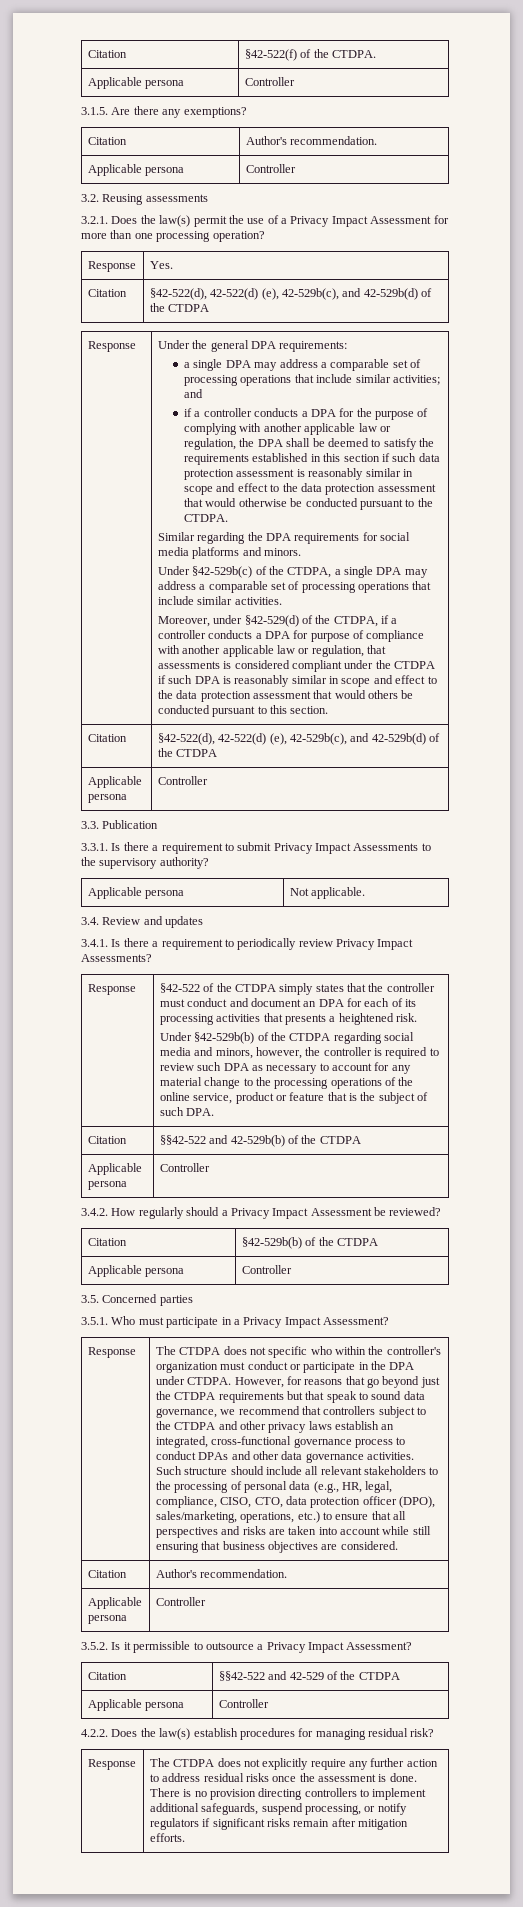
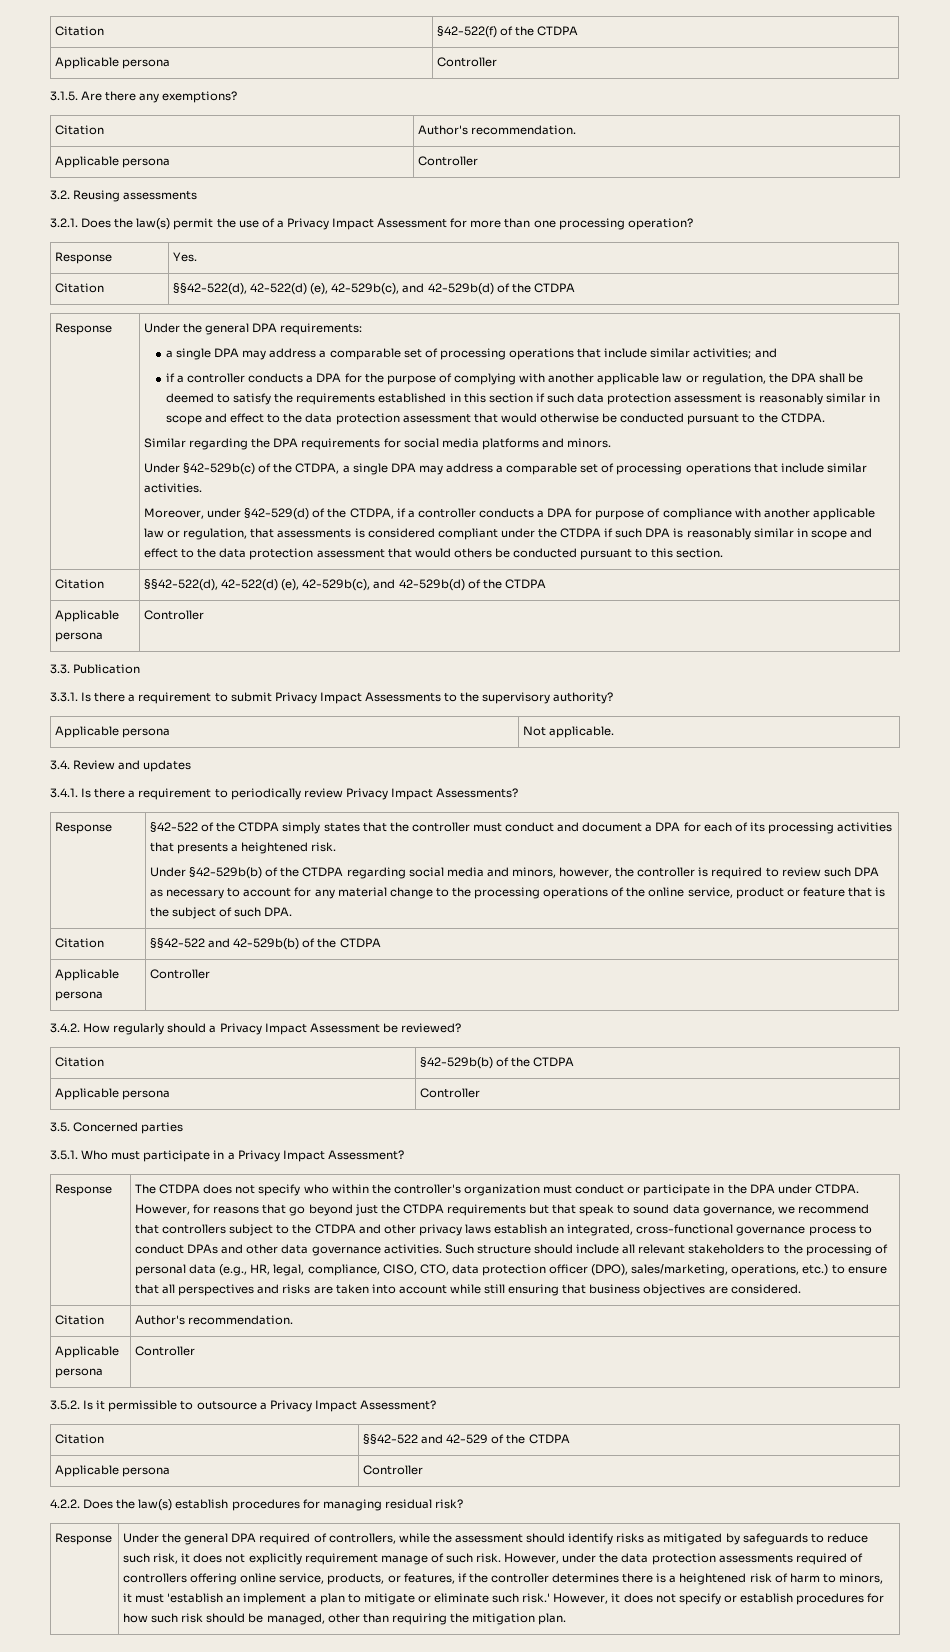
- Citation | §42-522(f) of the CTDPA.
+ Citation | §42-522(f) of the CTDPA
  Response | Yes.
- Citation | §42-522(d), 42-522(d) (e), 42-529b(c), and 42-529b(d) of the CTDPA
+ Citation | §§42-522(d), 42-522(d) (e), 42-529b(c), and 42-529b(d) of the CTDPA
  Moreover, under §42-529(d) of the CTDPA, if a controller conducts a DPA for purpose of compliance with another applicable law or regulation, that assessments is considered compliant under the CTDPA if such DPA is reasonably similar in scope and effect to the data protection assessment that would others be conducted pursuant to this section.
- Citation | §42-522(d), 42-522(d) (e), 42-529b(c), and 42-529b(d) of the CTDPA
+ Citation | §§42-522(d), 42-522(d) (e), 42-529b(c), and 42-529b(d) of the CTDPA
- §42-522 of the CTDPA simply states that the controller must conduct and document an DPA for each of its processing activities that presents a heightened risk.
+ §42-522 of the CTDPA simply states that the controller must conduct and document a DPA for each of its processing activities that presents a heightened risk.
- The CTDPA does not specific who within the controller's organization must conduct or participate in the DPA under CTDPA.
+ The CTDPA does not specify who within the controller's organization must conduct or participate in the DPA under CTDPA.
- The CTDPA does not explicitly require any further action to address residual risks once the assessment is done. There is no provision directing controllers to implement additional safeguards, suspend processing, or notify regulators if significant risks remain after mitigation efforts.
+ Under the general DPA required of controllers, while the assessment should identify risks as mitigated by safeguards to reduce such risk, it does not explicitly requirement manage of such risk. However, under the data protection assessments required of controllers offering online service, products, or features, if the controller determines there is a heightened risk of harm to minors, it must 'establish an implement a plan to mitigate or eliminate such risk.' However, it does not specify or establish procedures for how such risk should be managed, other than requiring the mitigation plan.

